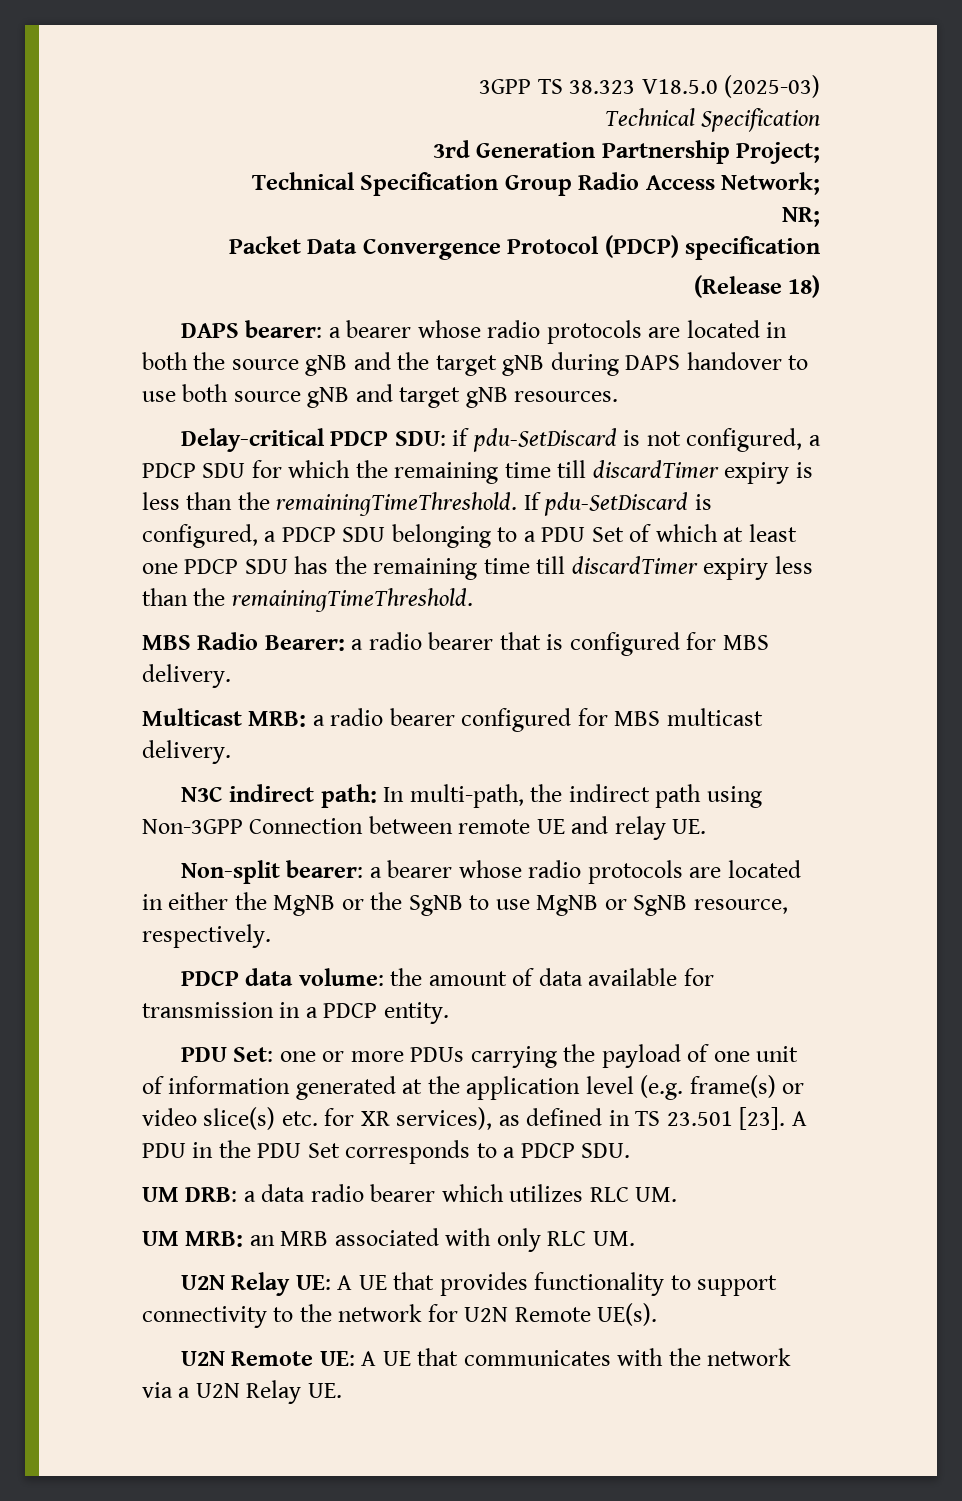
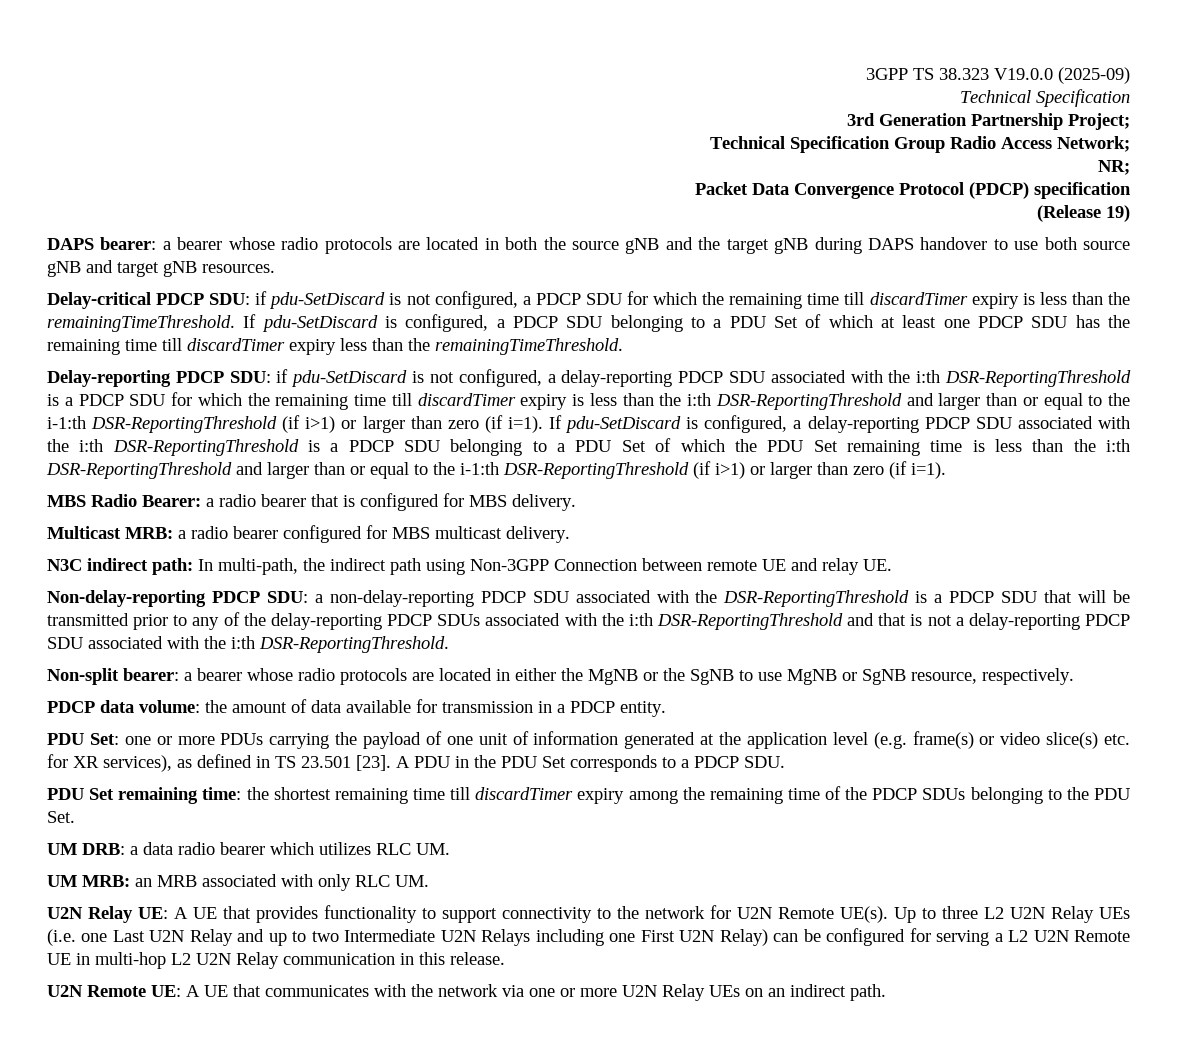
- 3GPP TS 38.323 V18.5.0 (2025-03)
+ 3GPP TS 38.323 V19.0.0 (2025-09)
- (Release 18)
+ (Release 19)
+ Delay-reporting PDCP SDU: if pdu-SetDiscard is not configured, a delay-reporting PDCP SDU associated with the i:th DSR-ReportingThreshold is a PDCP SDU for which the remaining time till discardTimer expiry is less than the i:th DSR-ReportingThreshold and larger than or equal to the i-1:th DSR-ReportingThreshold (if i>1) or larger than zero (if i=1). If pdu-SetDiscard is configured, a delay-reporting PDCP SDU associated with the i:th DSR-ReportingThreshold is a PDCP SDU belonging to a PDU Set of which the PDU Set remaining time is less than the i:th DSR-ReportingThreshold and larger than or equal to the i-1:th DSR-ReportingThreshold (if i>1) or larger than zero (if i=1).
+ Non-delay-reporting PDCP SDU: a non-delay-reporting PDCP SDU associated with the DSR-ReportingThreshold is a PDCP SDU that will be transmitted prior to any of the delay-reporting PDCP SDUs associated with the i:th DSR-ReportingThreshold and that is not a delay-reporting PDCP SDU associated with the i:th DSR-ReportingThreshold.
+ PDU Set remaining time: the shortest remaining time till discardTimer expiry among the remaining time of the PDCP SDUs belonging to the PDU Set.
+ Up to three L2 U2N Relay UEs (i.e. one Last U2N Relay and up to two Intermediate U2N Relays including one First U2N Relay) can be configured for serving a L2 U2N Remote UE in multi-hop L2 U2N Relay communication in this release.
- U2N Remote UE: A UE that communicates with the network via a U2N Relay UE.
+ U2N Remote UE: A UE that communicates with the network via one or more U2N Relay UEs on an indirect path.

